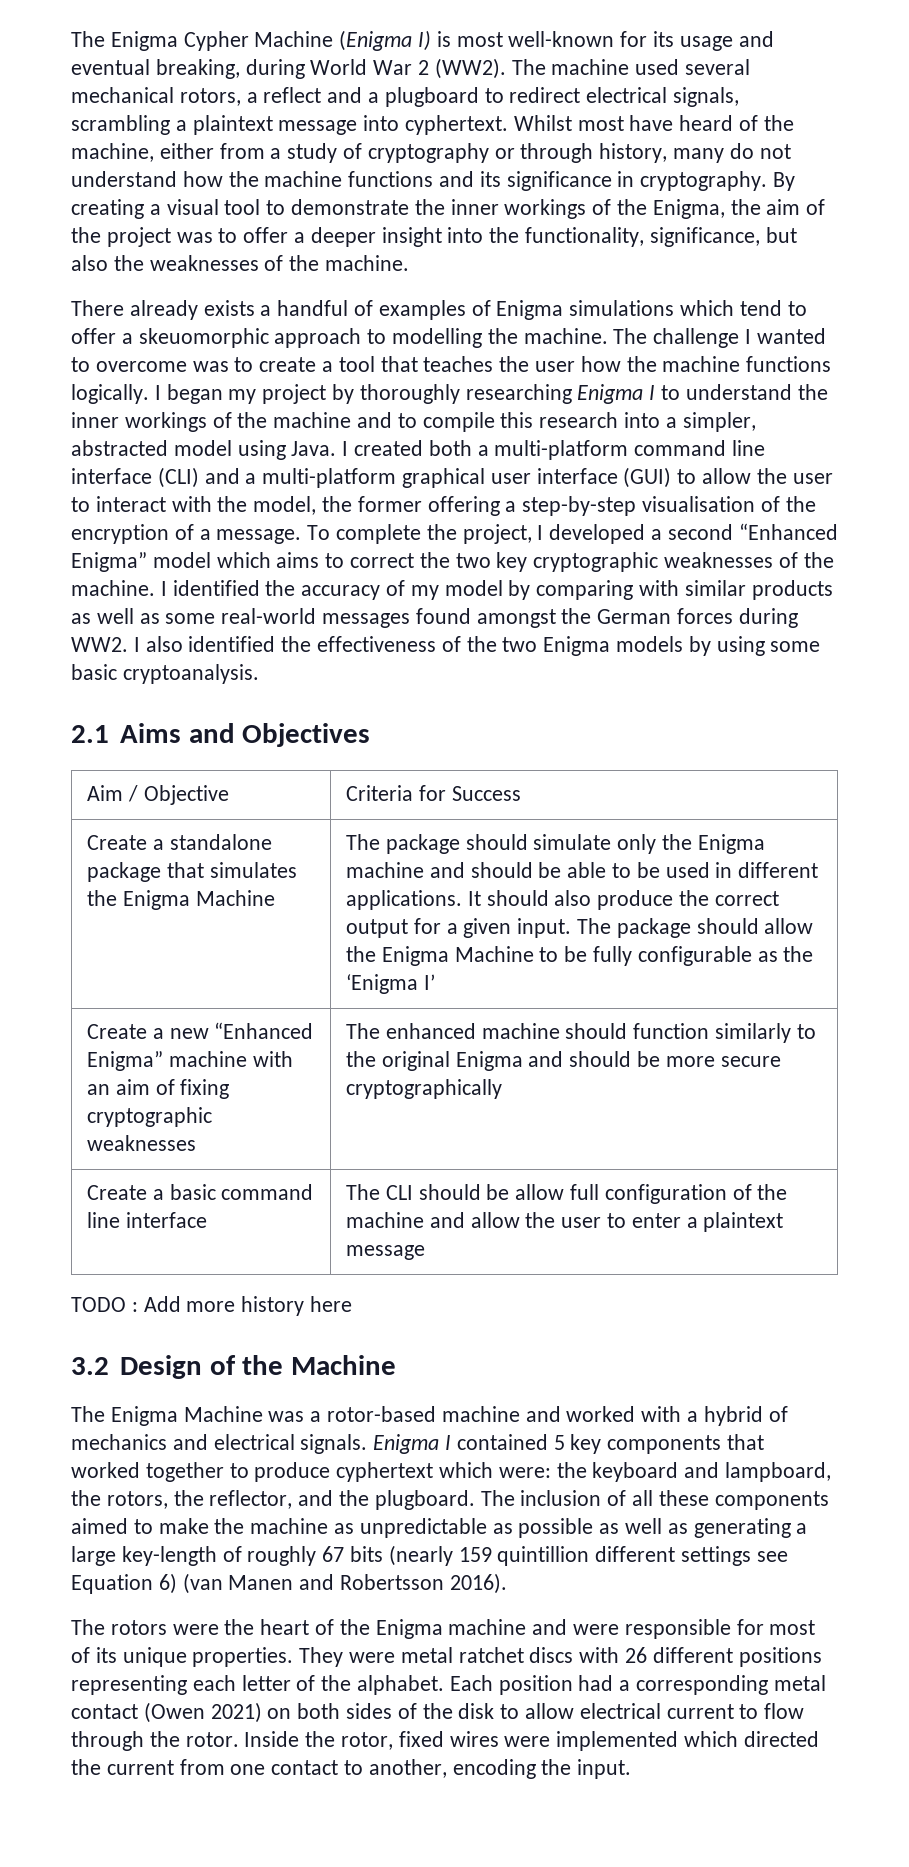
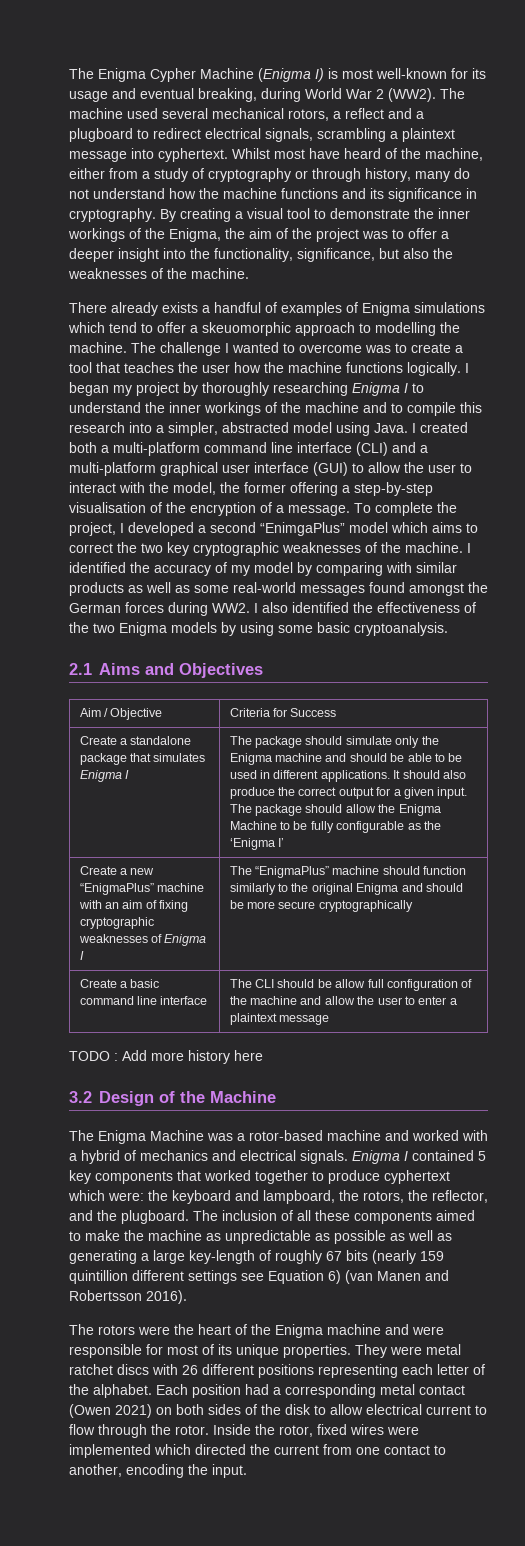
- To complete the project, I developed a second “Enhanced Enigma” model which aims to correct the two key cryptographic weaknesses of the machine.
+ To complete the project, I developed a second “EnimgaPlus” model which aims to correct the two key cryptographic weaknesses of the machine.
- Create a standalone package that simulates the Enigma Machine
+ Create a standalone package that simulates Enigma I
- Create a new “Enhanced Enigma” machine with an aim of fixing cryptographic weaknesses | The enhanced machine should function similarly to the original Enigma and should be more secure cryptographically
+ Create a new “EnigmaPlus” machine with an aim of fixing cryptographic weaknesses of Enigma I | The “EnigmaPlus” machine should function similarly to the original Enigma and should be more secure cryptographically

